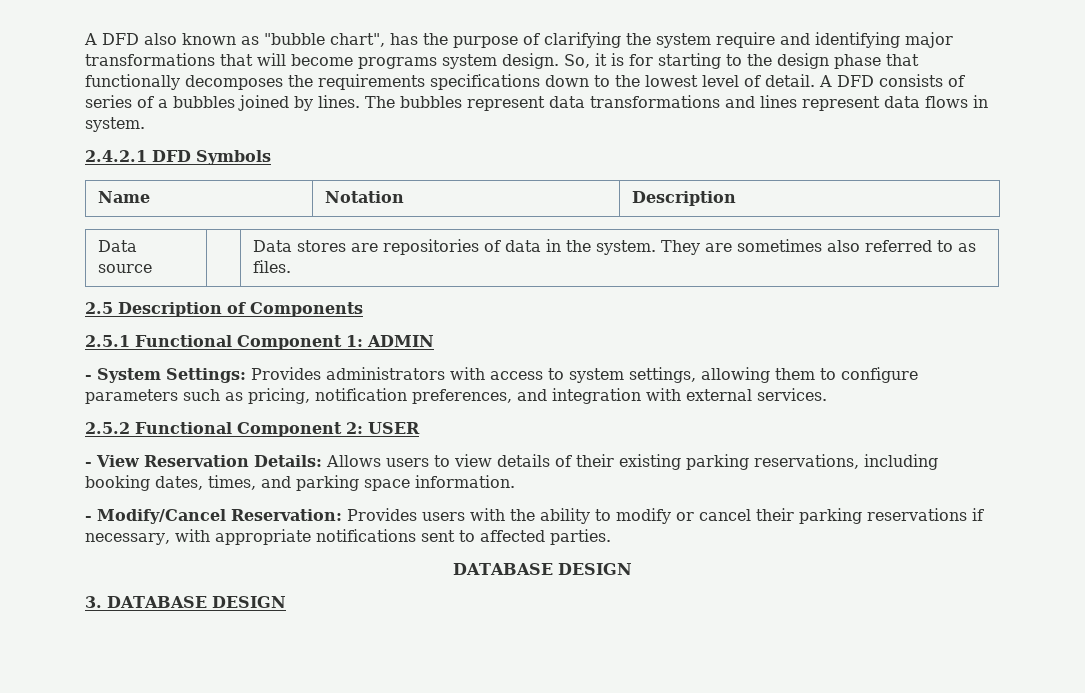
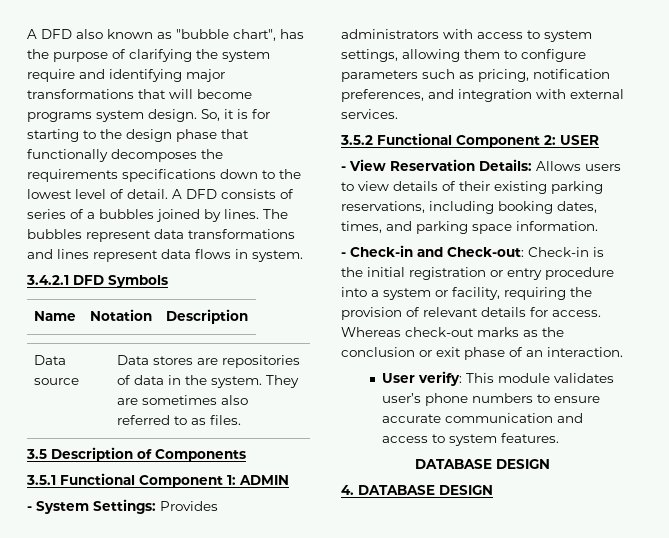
- 2.4.2.1 DFD Symbols
+ 3.4.2.1 DFD Symbols
- 2.5 Description of Components
+ 3.5 Description of Components
- 2.5.1 Functional Component 1: ADMIN
+ 3.5.1 Functional Component 1: ADMIN
- 2.5.2 Functional Component 2: USER
+ 3.5.2 Functional Component 2: USER
- - Modify/Cancel Reservation: Provides users with the ability to modify or cancel their parking reservations if necessary, with appropriate notifications sent to affected parties.
+ - Check-in and Check-out: Check-in is the initial registration or entry procedure into a system or facility, requiring the provision of relevant details for access. Whereas check-out marks as the conclusion or exit phase of an interaction.
+ User verify: This module validates user’s phone numbers to ensure accurate communication and access to system features.
- 3. DATABASE DESIGN
+ 4. DATABASE DESIGN

